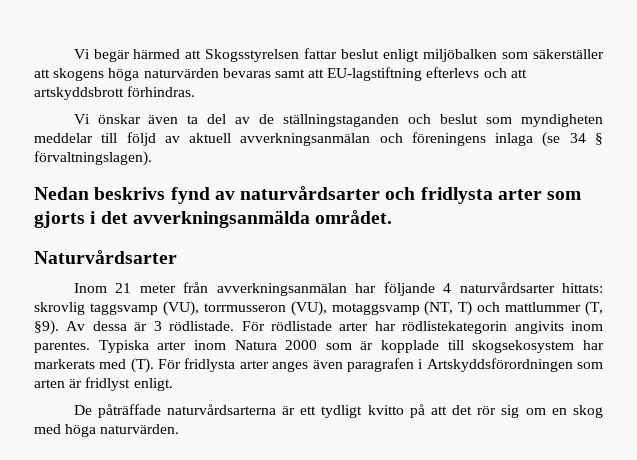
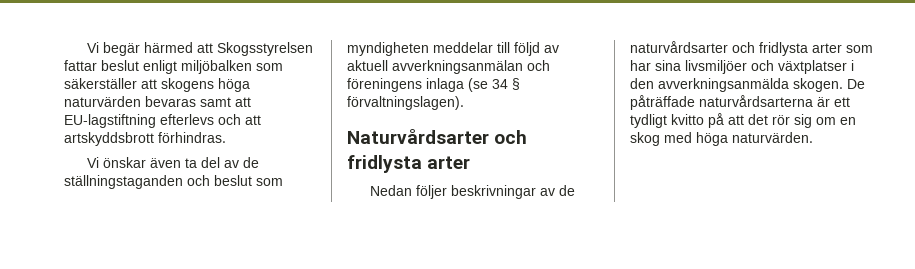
- Nedan beskrivs fynd av naturvårdsarter och fridlysta arter som gjorts i det avverkningsanmälda området.
- Naturvårdsarter
- Inom 21 meter från avverkningsanmälan har följande 4 naturvårdsarter hittats: skrovlig taggsvamp (VU), torrmusseron (VU), motaggsvamp (NT, T) och mattlummer (T, §9). Av dessa är 3 rödlistade. För rödlistade arter har rödlistekategorin angivits inom parentes. Typiska arter inom Natura 2000 som är kopplade till skogsekosystem har markerats med (T). För fridlysta arter anges även paragrafen i Artskyddsförordningen som arten är fridlyst enligt.
- De påträffade naturvårdsarterna är ett tydligt kvitto på att det rör sig om en skog med höga naturvärden.
+ Naturvårdsarter och fridlysta arter
+ Nedan följer beskrivningar av de naturvårdsarter och fridlysta arter som har sina livsmiljöer och växtplatser i den avverkningsanmälda skogen. De påträffade naturvårdsarterna är ett tydligt kvitto på att det rör sig om en skog med höga naturvärden.

